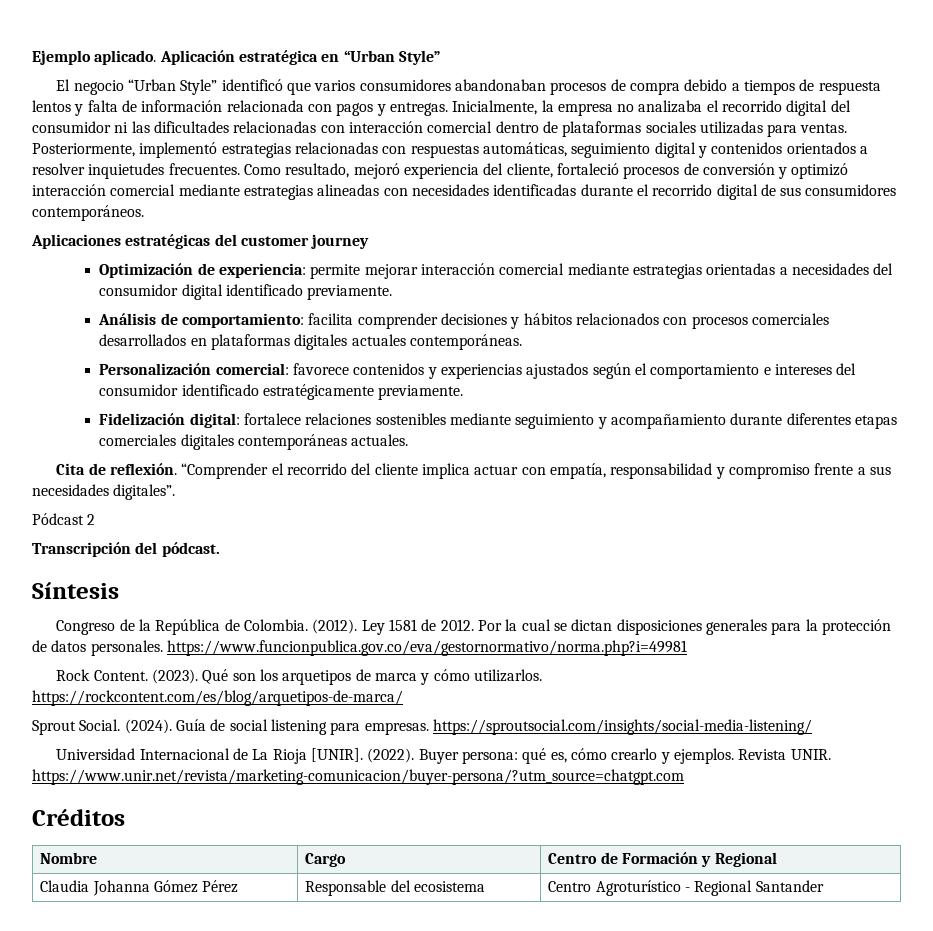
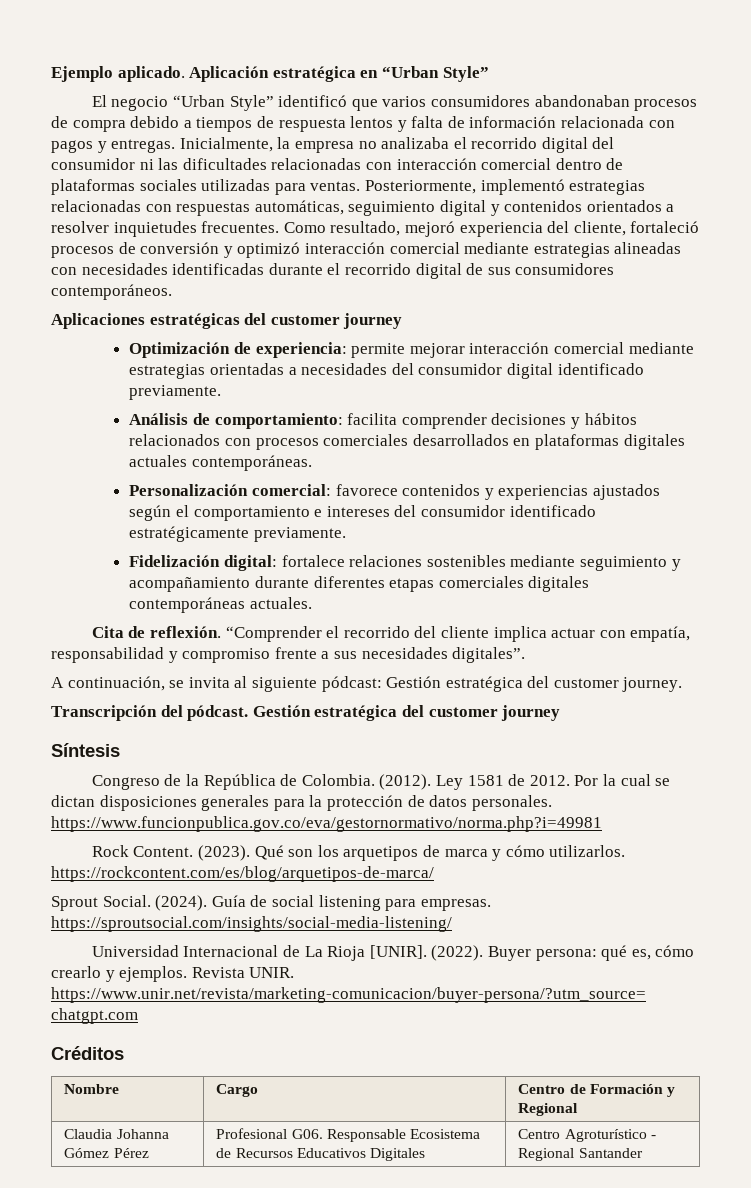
- Pódcast 2
- Transcripción del pódcast.
+ A continuación, se invita al siguiente pódcast: Gestión estratégica del customer journey.
+ Transcripción del pódcast. Gestión estratégica del customer journey
- Claudia Johanna Gómez Pérez | Responsable del ecosistema | Centro Agroturístico - Regional Santander
+ Claudia Johanna Gómez Pérez | Profesional G06. Responsable Ecosistema de Recursos Educativos Digitales | Centro Agroturístico - Regional Santander

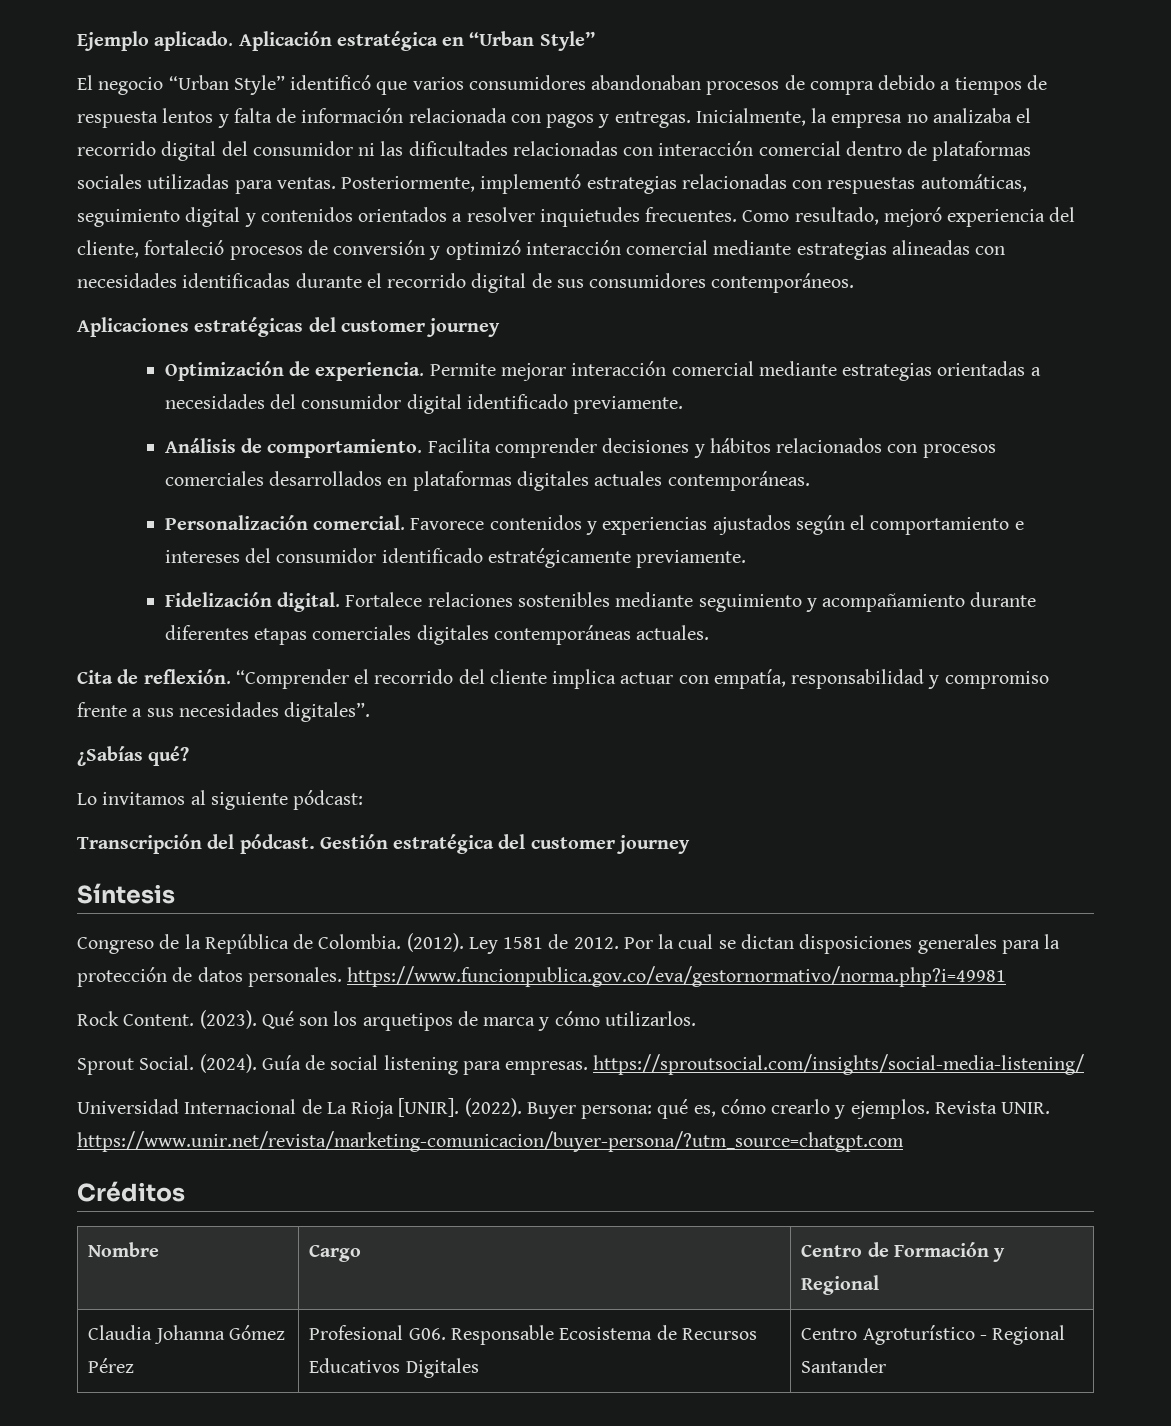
- Optimización de experiencia: permite mejorar interacción comercial mediante estrategias orientadas a necesidades del consumidor digital identificado previamente.
+ Optimización de experiencia. Permite mejorar interacción comercial mediante estrategias orientadas a necesidades del consumidor digital identificado previamente.
- Análisis de comportamiento: facilita comprender decisiones y hábitos relacionados con procesos comerciales desarrollados en plataformas digitales actuales contemporáneas.
+ Análisis de comportamiento. Facilita comprender decisiones y hábitos relacionados con procesos comerciales desarrollados en plataformas digitales actuales contemporáneas.
- Personalización comercial: favorece contenidos y experiencias ajustados según el comportamiento e intereses del consumidor identificado estratégicamente previamente.
+ Personalización comercial. Favorece contenidos y experiencias ajustados según el comportamiento e intereses del consumidor identificado estratégicamente previamente.
- Fidelización digital: fortalece relaciones sostenibles mediante seguimiento y acompañamiento durante diferentes etapas comerciales digitales contemporáneas actuales.
+ Fidelización digital. Fortalece relaciones sostenibles mediante seguimiento y acompañamiento durante diferentes etapas comerciales digitales contemporáneas actuales.
- A continuación, se invita al siguiente pódcast: Gestión estratégica del customer journey.
+ ¿Sabías qué?
+ Lo invitamos al siguiente pódcast:
- Qué son los arquetipos de marca y cómo utilizarlos. https://rockcontent.com/es/blog/arquetipos-de-marca/
+ Qué son los arquetipos de marca y cómo utilizarlos.

